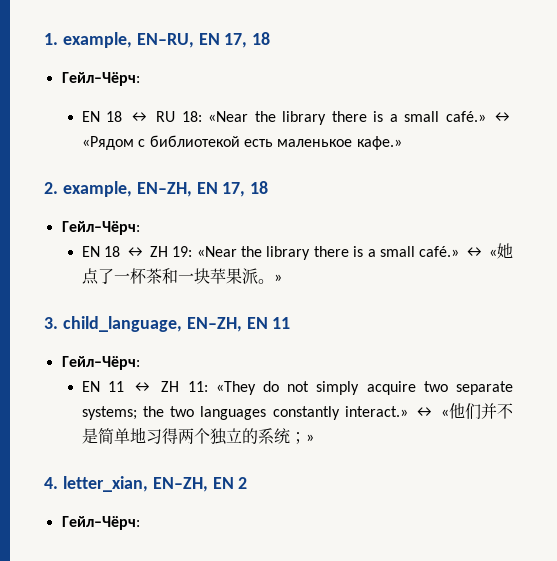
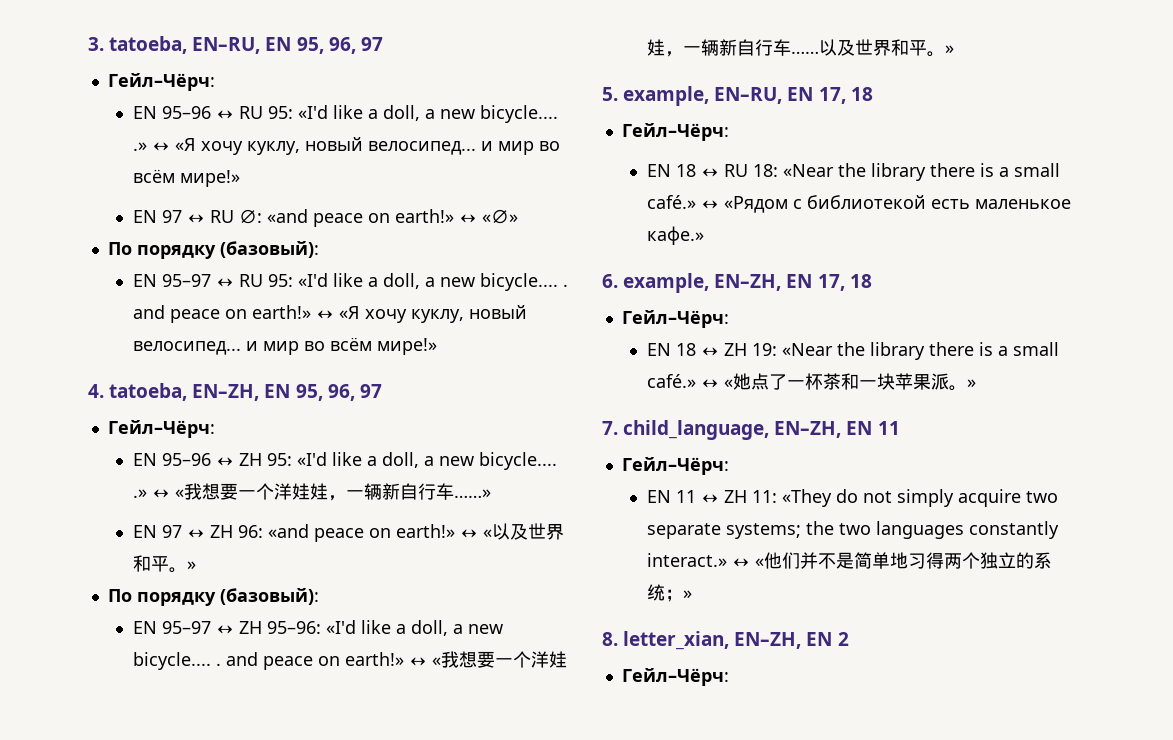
- 1. example, EN–RU, EN 17, 18
+ 3. tatoeba, EN–RU, EN 95, 96, 97
+ Гейл–Чёрч:
+ EN 95–96 ↔ RU 95: «I'd like a doll, a new bicycle.... .» ↔ «Я хочу куклу, новый велосипед... и мир во всём мире!»
+ EN 97 ↔ RU ∅: «and peace on earth!» ↔ «∅»
+ По порядку (базовый):
+ EN 95–97 ↔ RU 95: «I'd like a doll, a new bicycle.... . and peace on earth!» ↔ «Я хочу куклу, новый велосипед... и мир во всём мире!»
+ 4. tatoeba, EN–ZH, EN 95, 96, 97
+ Гейл–Чёрч:
+ EN 95–96 ↔ ZH 95: «I'd like a doll, a new bicycle.... .» ↔ «我想要一个洋娃娃，一辆新自行车……»
+ EN 97 ↔ ZH 96: «and peace on earth!» ↔ «以及世界和平。»
+ По порядку (базовый):
+ EN 95–97 ↔ ZH 95–96: «I'd like a doll, a new bicycle.... . and peace on earth!» ↔ «我想要一个洋娃娃，一辆新自行车……以及世界和平。»
+ 5. example, EN–RU, EN 17, 18
- 2. example, EN–ZH, EN 17, 18
+ 6. example, EN–ZH, EN 17, 18
- 3. child_language, EN–ZH, EN 11
+ 7. child_language, EN–ZH, EN 11
- 4. letter_xian, EN–ZH, EN 2
+ 8. letter_xian, EN–ZH, EN 2

